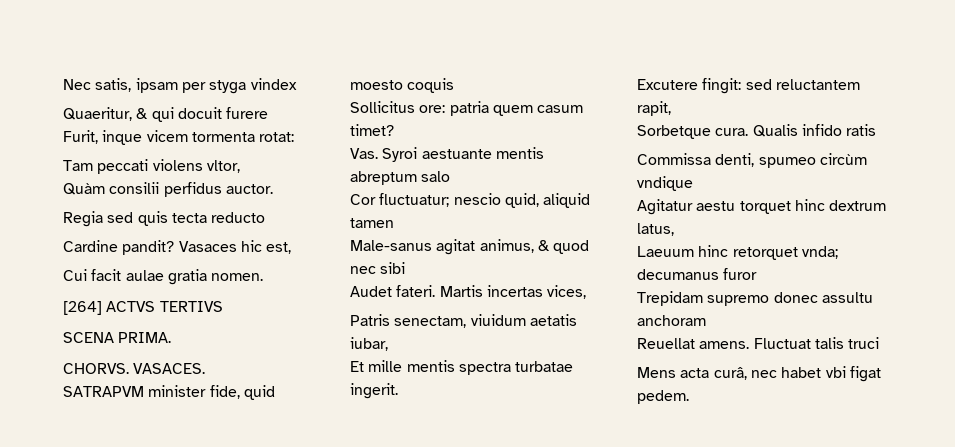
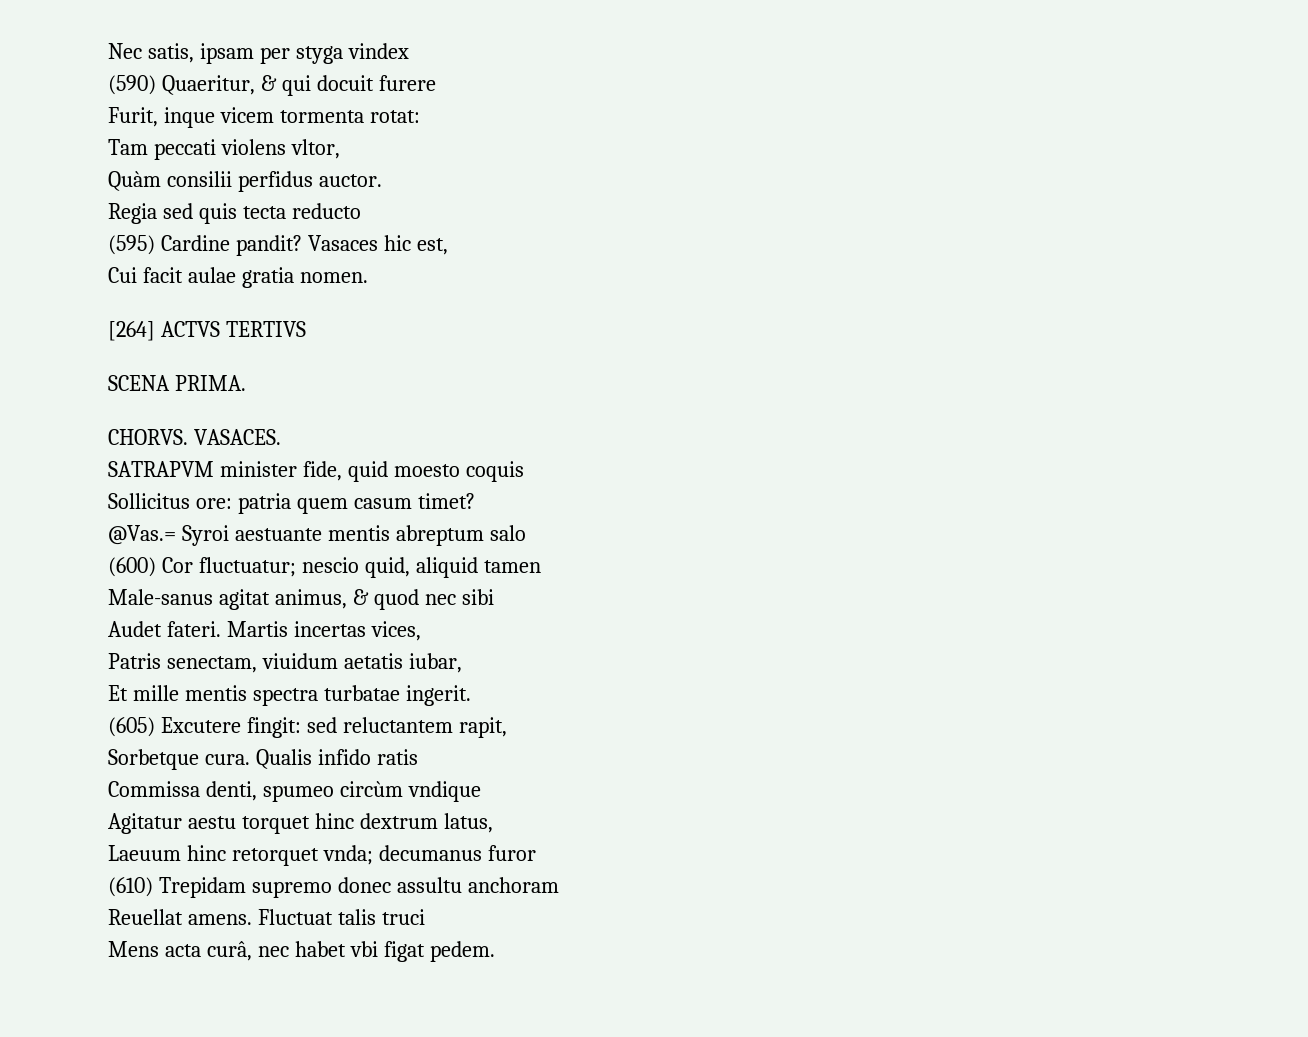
- Quaeritur, & qui docuit furere
+ (590) Quaeritur, & qui docuit furere
- Cardine pandit?
+ (595) Cardine pandit?
- Vas. Syroi aestuante mentis abreptum salo
+ @Vas.= Syroi aestuante mentis abreptum salo
- Cor fluctuatur; nescio quid, aliquid tamen
+ (600) Cor fluctuatur; nescio quid, aliquid tamen
- Excutere fingit: sed reluctantem rapit,
+ (605) Excutere fingit: sed reluctantem rapit,
- Trepidam supremo donec assultu anchoram
+ (610) Trepidam supremo donec assultu anchoram

